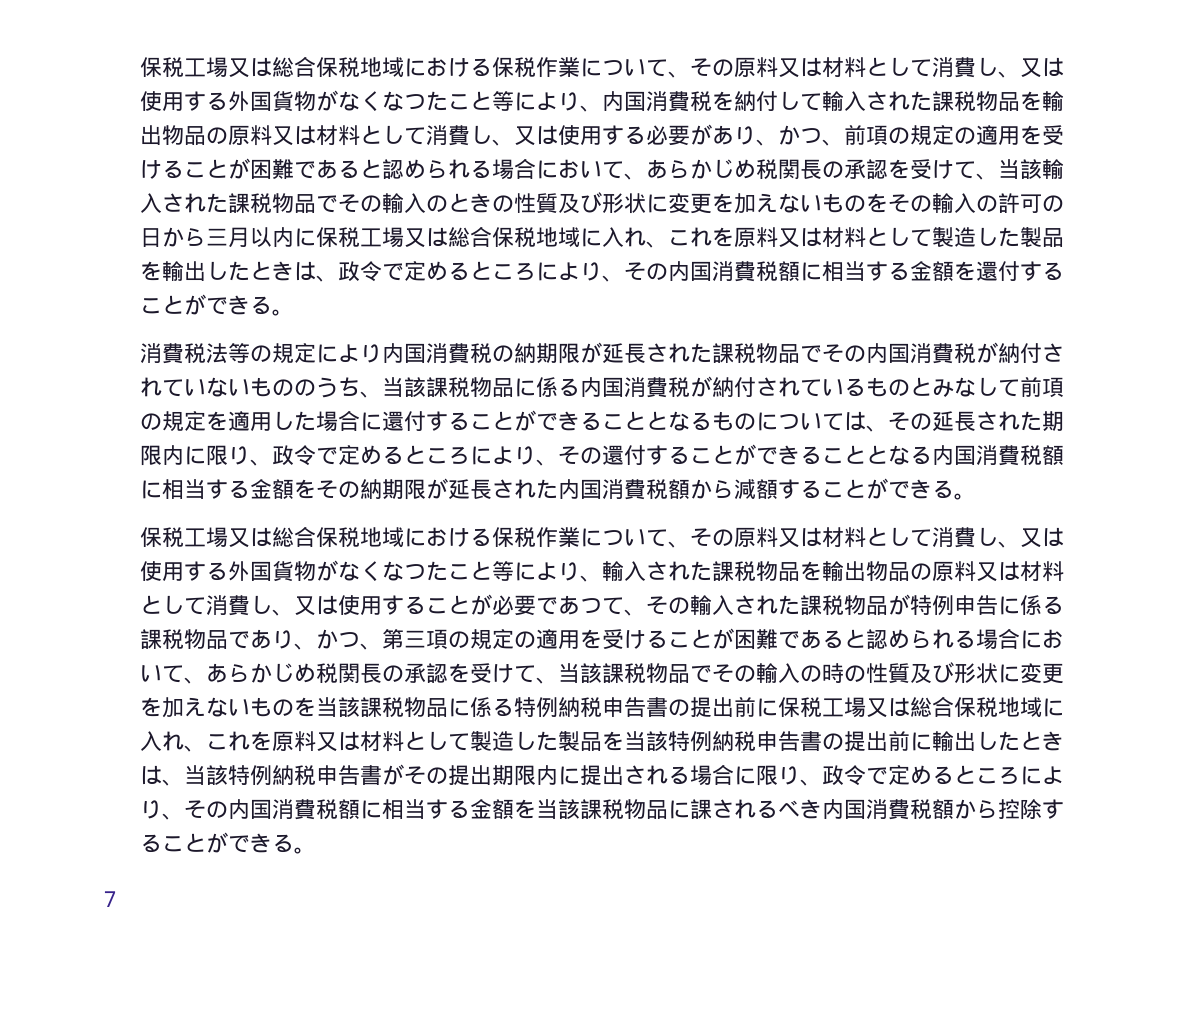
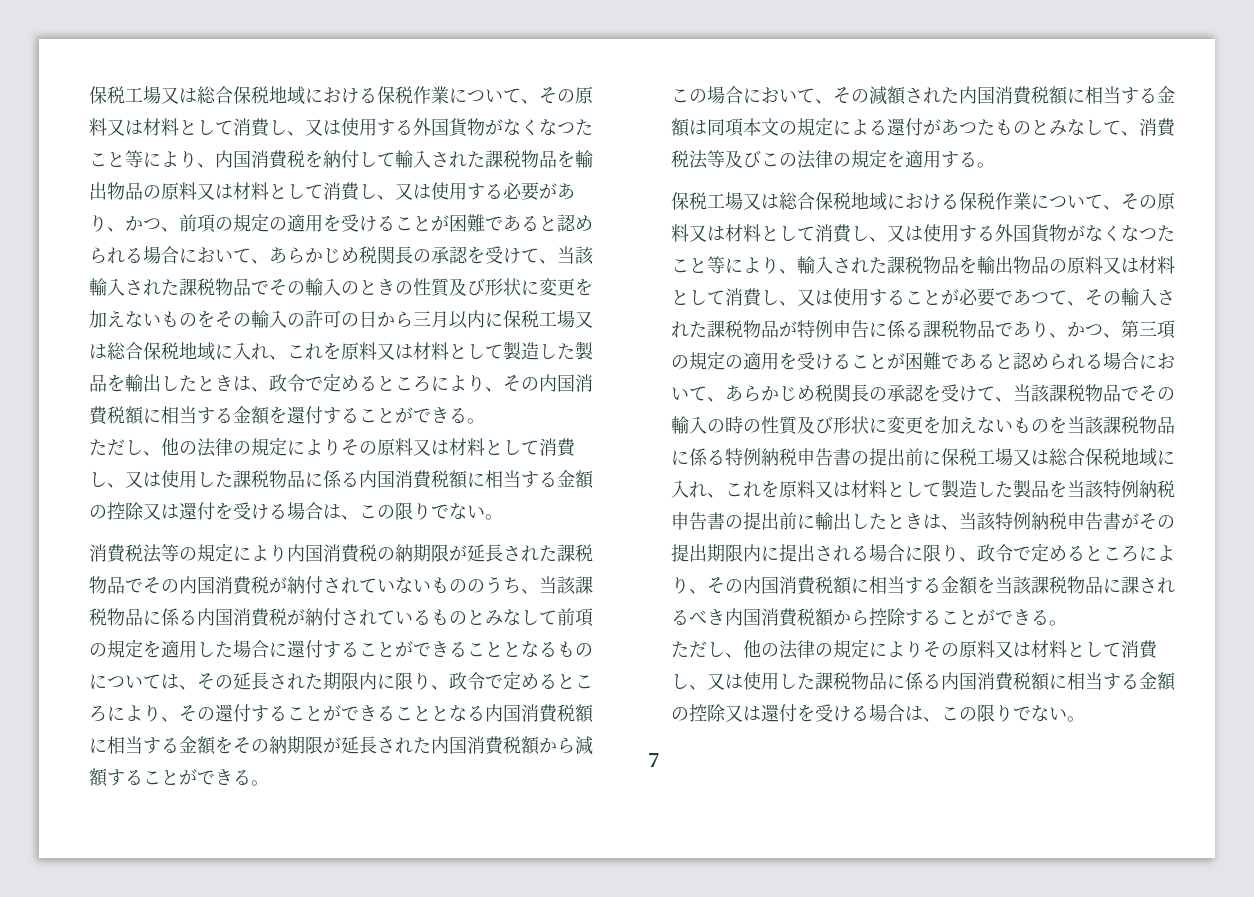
  保税工場又は総合保税地域における保税作業について、その原料又は材料として消費し、又は使用する外国貨物がなくなつたこと等により、内国消費税を納付して輸入された課税物品を輸出物品の原料又は材料として消費し、又は使用する必要があり、かつ、前項の規定の適用を受けることが困難であると認められる場合において、あらかじめ税関長の承認を受けて、当該輸入された課税物品でその輸入のときの性質及び形状に変更を加えないものをその輸入の許可の日から三月以内に保税工場又は総合保税地域に入れ、これを原料又は材料として製造した製品を輸出したときは、政令で定めるところにより、その内国消費税額に相当する金額を還付することができる。
+ ただし、他の法律の規定によりその原料又は材料として消費し、又は使用した課税物品に係る内国消費税額に相当する金額の控除又は還付を受ける場合は、この限りでない。
+ この場合において、その減額された内国消費税額に相当する金額は同項本文の規定による還付があつたものとみなして、消費税法等及びこの法律の規定を適用する。
  保税工場又は総合保税地域における保税作業について、その原料又は材料として消費し、又は使用する外国貨物がなくなつたこと等により、輸入された課税物品を輸出物品の原料又は材料として消費し、又は使用することが必要であつて、その輸入された課税物品が特例申告に係る課税物品であり、かつ、第三項の規定の適用を受けることが困難であると認められる場合において、あらかじめ税関長の承認を受けて、当該課税物品でその輸入の時の性質及び形状に変更を加えないものを当該課税物品に係る特例納税申告書の提出前に保税工場又は総合保税地域に入れ、これを原料又は材料として製造した製品を当該特例納税申告書の提出前に輸出したときは、当該特例納税申告書がその提出期限内に提出される場合に限り、政令で定めるところにより、その内国消費税額に相当する金額を当該課税物品に課されるべき内国消費税額から控除することができる。
+ ただし、他の法律の規定によりその原料又は材料として消費し、又は使用した課税物品に係る内国消費税額に相当する金額の控除又は還付を受ける場合は、この限りでない。

